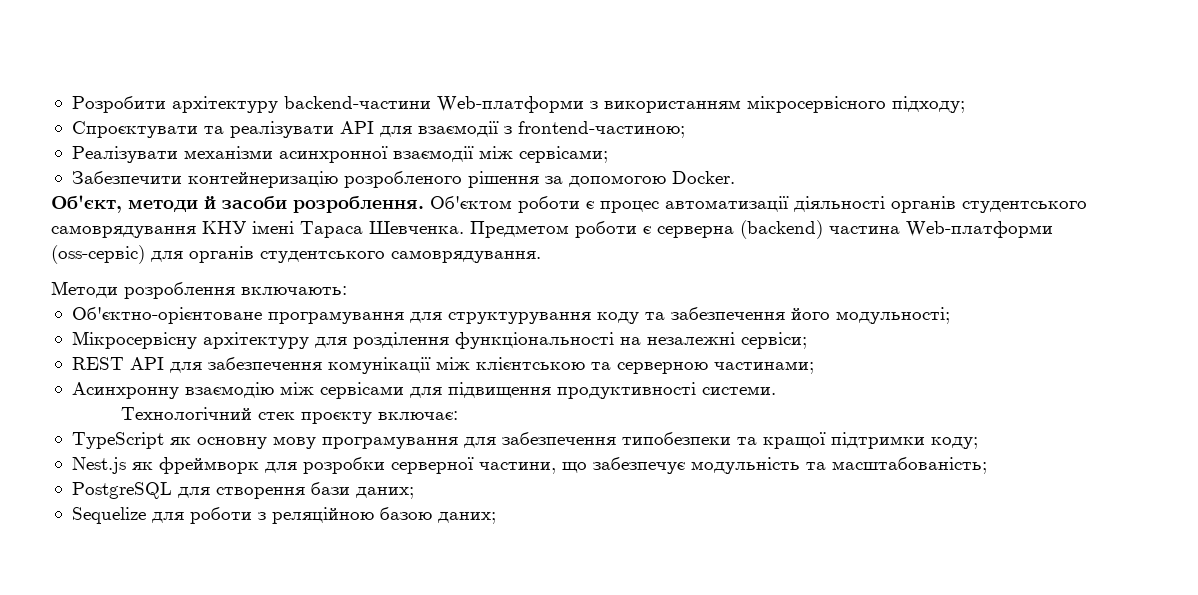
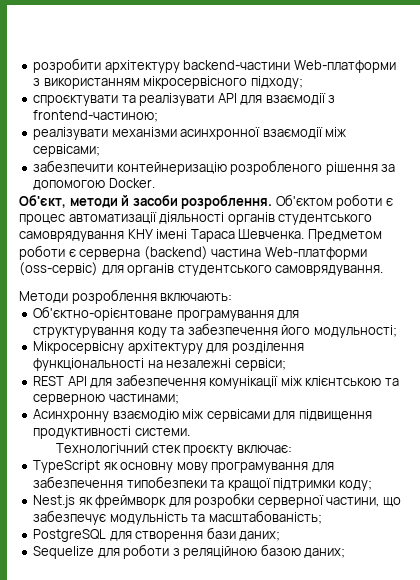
- Розробити архітектуру backend-частини Web-платформи з використанням мікросервісного підходу;
+ розробити архітектуру backend-частини Web-платформи з використанням мікросервісного підходу;
- Спроєктувати та реалізувати API для взаємодії з frontend-частиною;
+ спроєктувати та реалізувати API для взаємодії з frontend-частиною;
- Реалізувати механізми асинхронної взаємодії між сервісами;
+ реалізувати механізми асинхронної взаємодії між сервісами;
- Забезпечити контейнеризацію розробленого рішення за допомогою Docker.
+ забезпечити контейнеризацію розробленого рішення за допомогою Docker.

